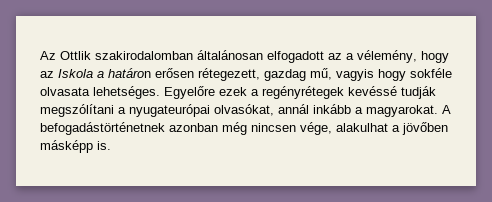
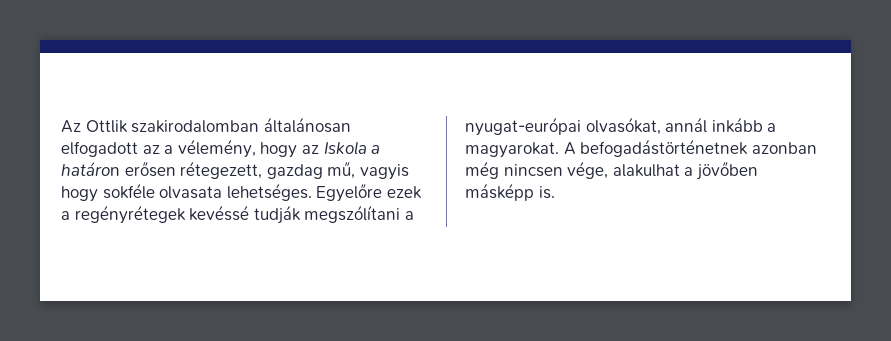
- Egyelőre ezek a regényrétegek kevéssé tudják megszólítani a nyugateurópai olvasókat, annál inkább a magyarokat.
+ Egyelőre ezek a regényrétegek kevéssé tudják megszólítani a nyugat-európai olvasókat, annál inkább a magyarokat.

